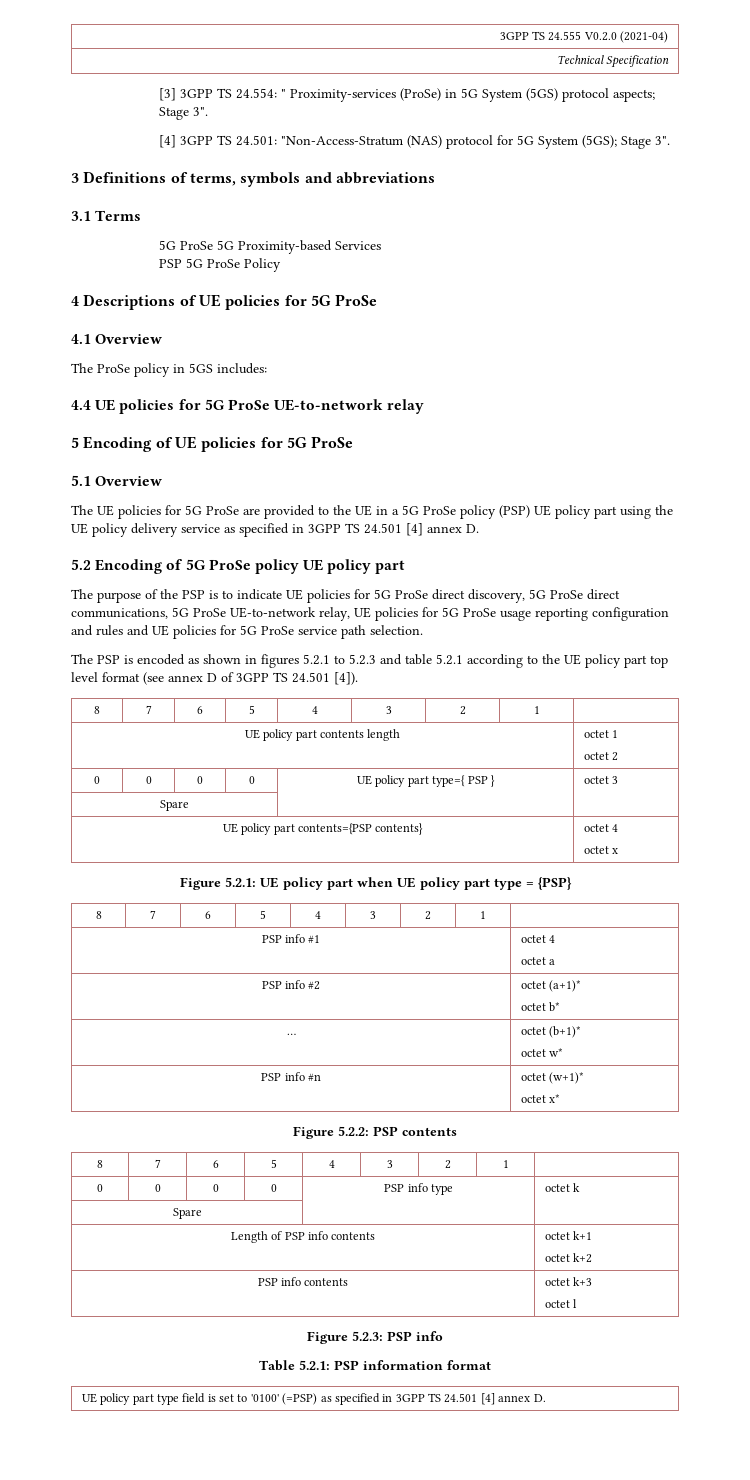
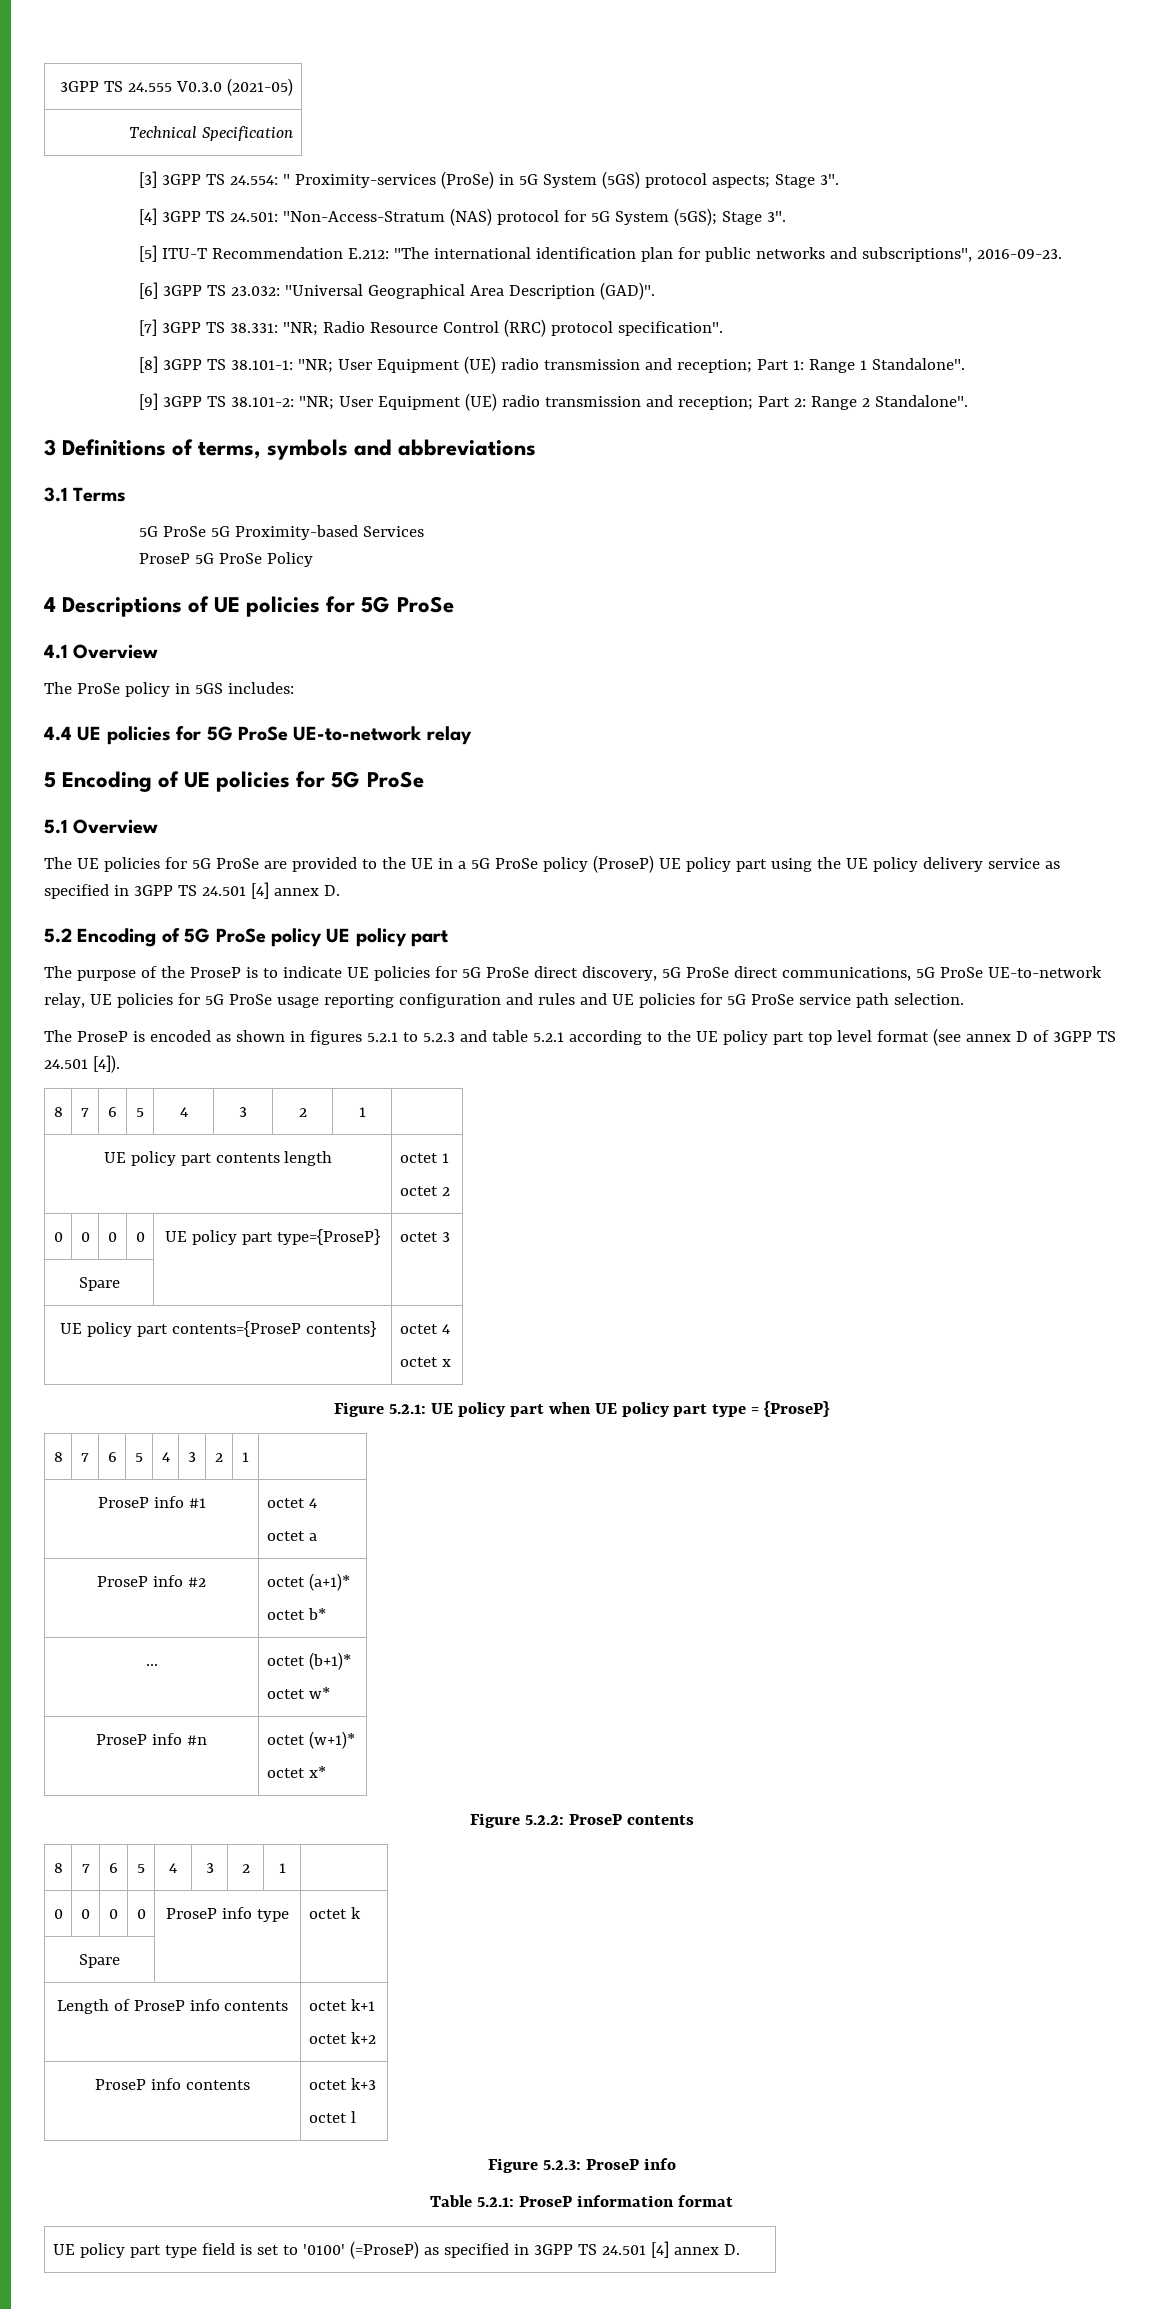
- 3GPP TS 24.555 V0.2.0 (2021-04)
+ 3GPP TS 24.555 V0.3.0 (2021-05)
+ [5] ITU-T Recommendation E.212: "The international identification plan for public networks and subscriptions", 2016-09-23.
+ [6] 3GPP TS 23.032: "Universal Geographical Area Description (GAD)".
+ [7] 3GPP TS 38.331: "NR; Radio Resource Control (RRC) protocol specification".
+ [8] 3GPP TS 38.101-1: "NR; User Equipment (UE) radio transmission and reception; Part 1: Range 1 Standalone".
+ [9] 3GPP TS 38.101-2: "NR; User Equipment (UE) radio transmission and reception; Part 2: Range 2 Standalone".
- PSP 5G ProSe Policy
+ ProseP 5G ProSe Policy
- The UE policies for 5G ProSe are provided to the UE in a 5G ProSe policy (PSP) UE policy part using the UE policy delivery service as specified in 3GPP TS 24.501 [4] annex D.
+ The UE policies for 5G ProSe are provided to the UE in a 5G ProSe policy (ProseP) UE policy part using the UE policy delivery service as specified in 3GPP TS 24.501 [4] annex D.
- The purpose of the PSP is to indicate UE policies for 5G ProSe direct discovery, 5G ProSe direct communications, 5G ProSe UE-to-network relay, UE policies for 5G ProSe usage reporting configuration and rules and UE policies for 5G ProSe service path selection.
+ The purpose of the ProseP is to indicate UE policies for 5G ProSe direct discovery, 5G ProSe direct communications, 5G ProSe UE-to-network relay, UE policies for 5G ProSe usage reporting configuration and rules and UE policies for 5G ProSe service path selection.
- The PSP is encoded as shown in figures 5.2.1 to 5.2.3 and table 5.2.1 according to the UE policy part top level format (see annex D of 3GPP TS 24.501 [4]).
+ The ProseP is encoded as shown in figures 5.2.1 to 5.2.3 and table 5.2.1 according to the UE policy part top level format (see annex D of 3GPP TS 24.501 [4]).
- 0 | 0 | 0 | 0 | UE policy part type={ PSP } | octet 3
+ 0 | 0 | 0 | 0 | UE policy part type={ProseP} | octet 3
- UE policy part contents={PSP contents} | octet 4
+ UE policy part contents={ProseP contents} | octet 4
- Figure 5.2.1: UE policy part when UE policy part type = {PSP}
+ Figure 5.2.1: UE policy part when UE policy part type = {ProseP}
  8 | 7 | 6 | 5 | 4 | 3 | 2 | 1 |
- PSP info #1 | octet 4
+ ProseP info #1 | octet 4
- PSP info #2 | octet (a+1)*
+ ProseP info #2 | octet (a+1)*
- PSP info #n | octet (w+1)*
+ ProseP info #n | octet (w+1)*
- Figure 5.2.2: PSP contents
+ Figure 5.2.2: ProseP contents
- 0 | 0 | 0 | 0 | PSP info type | octet k
+ 0 | 0 | 0 | 0 | ProseP info type | octet k
- Length of PSP info contents | octet k+1
+ Length of ProseP info contents | octet k+1
- PSP info contents | octet k+3
+ ProseP info contents | octet k+3
- Figure 5.2.3: PSP info
+ Figure 5.2.3: ProseP info
- Table 5.2.1: PSP information format
+ Table 5.2.1: ProseP information format
- UE policy part type field is set to '0100' (=PSP) as specified in 3GPP TS 24.501 [4] annex D.
+ UE policy part type field is set to '0100' (=ProseP) as specified in 3GPP TS 24.501 [4] annex D.

